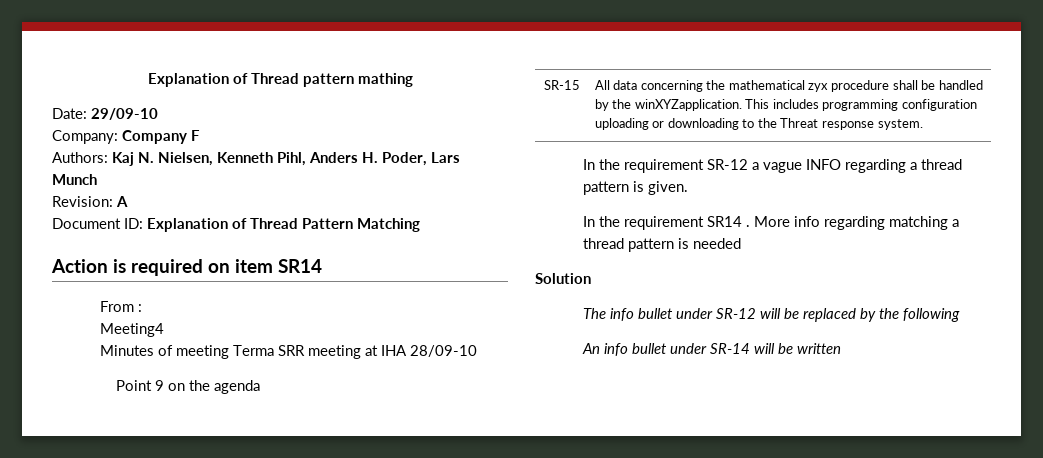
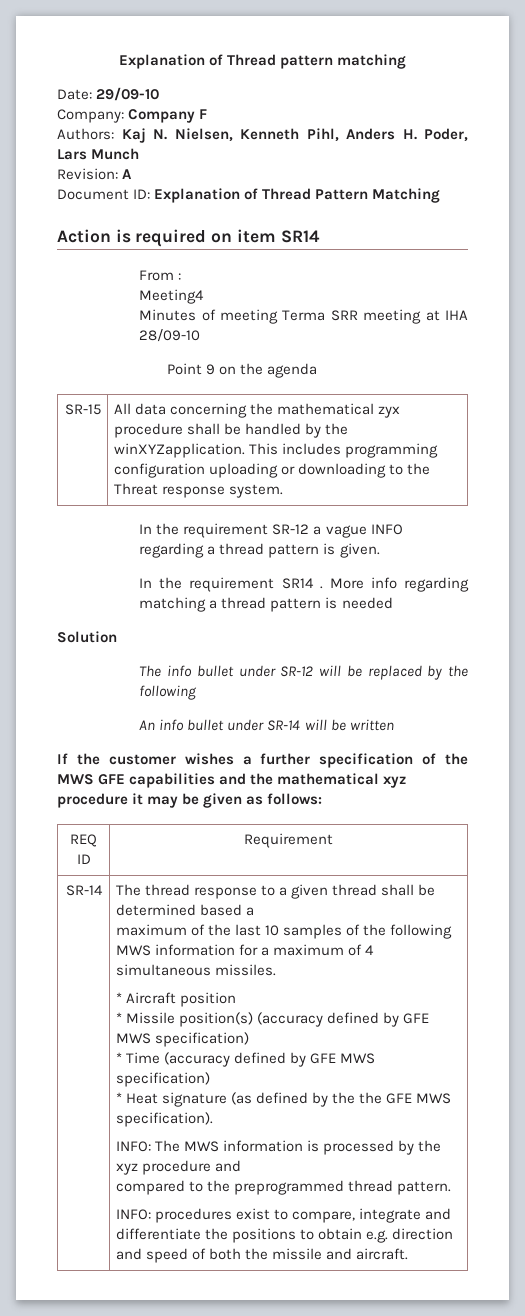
- Explanation of Thread pattern mathing
+ Explanation of Thread pattern matching
+ If the customer wishes a further specification of the MWS GFE capabilities and the mathematical xyz procedure it may be given as follows:
+ REQ ID | Requirement
+ SR-14 | The thread response to a given thread shall be determined based a
+ maximum of the last 10 samples of the following MWS information for a maximum of 4 simultaneous missiles.
+ * Aircraft position
+ * Missile position(s) (accuracy defined by GFE MWS specification)
+ * Time (accuracy defined by GFE MWS specification)
+ * Heat signature (as defined by the the GFE MWS specification).
+ INFO: The MWS information is processed by the xyz procedure and
+ compared to the preprogrammed thread pattern.
+ INFO: procedures exist to compare, integrate and differentiate the positions to obtain e.g. direction and speed of both the missile and aircraft.

